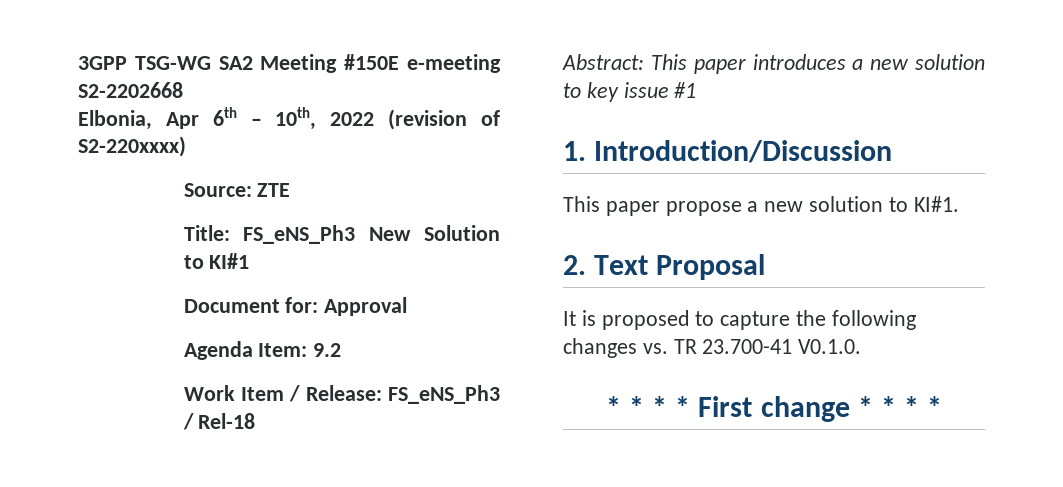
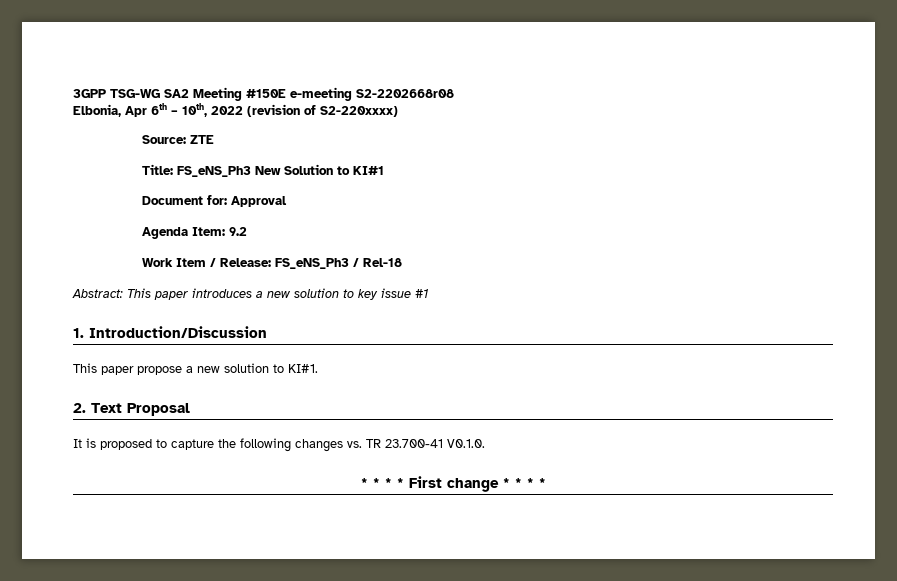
- 3GPP TSG-WG SA2 Meeting #150E e-meeting S2-2202668
+ 3GPP TSG-WG SA2 Meeting #150E e-meeting S2-2202668r08

